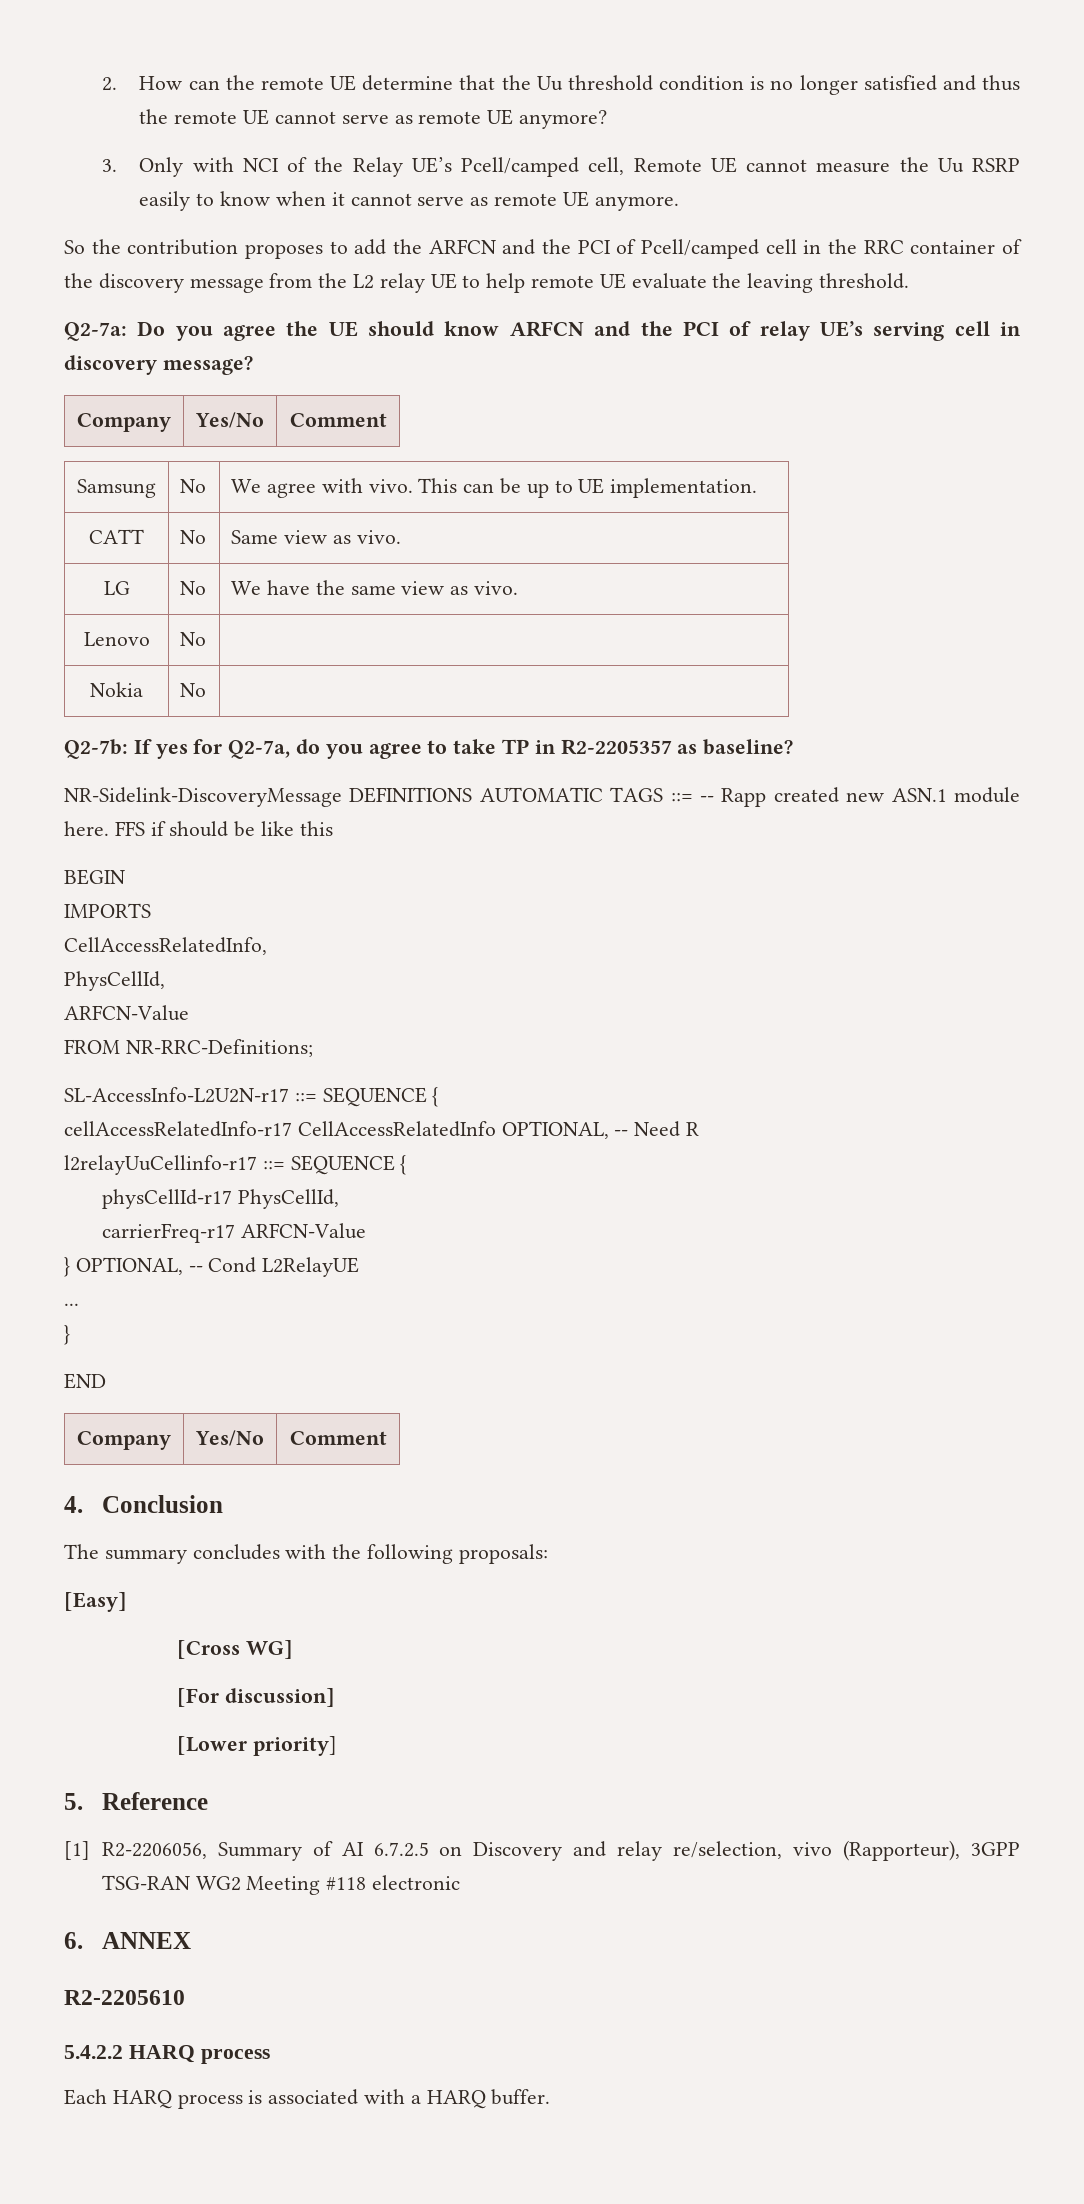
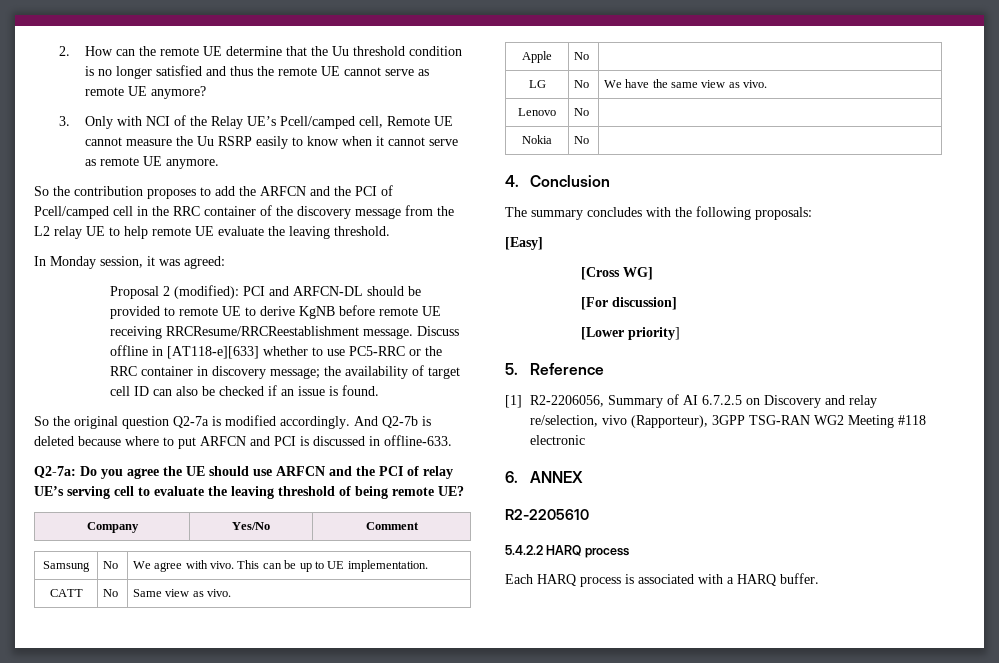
+ In Monday session, it was agreed:
+ Proposal 2 (modified): PCI and ARFCN-DL should be provided to remote UE to derive KgNB before remote UE receiving RRCResume/RRCReestablishment message. Discuss offline in [AT118-e][633] whether to use PC5-RRC or the RRC container in discovery message; the availability of target cell ID can also be checked if an issue is found.
+ So the original question Q2-7a is modified accordingly. And Q2-7b is deleted because where to put ARFCN and PCI is discussed in offline-633.
- Q2-7a: Do you agree the UE should know ARFCN and the PCI of relay UE’s serving cell in discovery message?
+ Q2-7a: Do you agree the UE should use ARFCN and the PCI of relay UE’s serving cell to evaluate the leaving threshold of being remote UE?
+ Apple | No |
- Q2-7b: If yes for Q2-7a, do you agree to take TP in R2-2205357 as baseline?
- NR-Sidelink-DiscoveryMessage DEFINITIONS AUTOMATIC TAGS ::= -- Rapp created new ASN.1 module here. FFS if should be like this
- BEGIN
- IMPORTS
- CellAccessRelatedInfo,
- PhysCellId,
- ARFCN-Value
- FROM NR-RRC-Definitions;
- SL-AccessInfo-L2U2N-r17 ::= SEQUENCE {
- cellAccessRelatedInfo-r17 CellAccessRelatedInfo OPTIONAL, -- Need R
- l2relayUuCellinfo-r17 ::= SEQUENCE {
- physCellId-r17 PhysCellId,
- carrierFreq-r17 ARFCN-Value
- } OPTIONAL, -- Cond L2RelayUE
- ...
- }
- END
- Company | Yes/No | Comment

